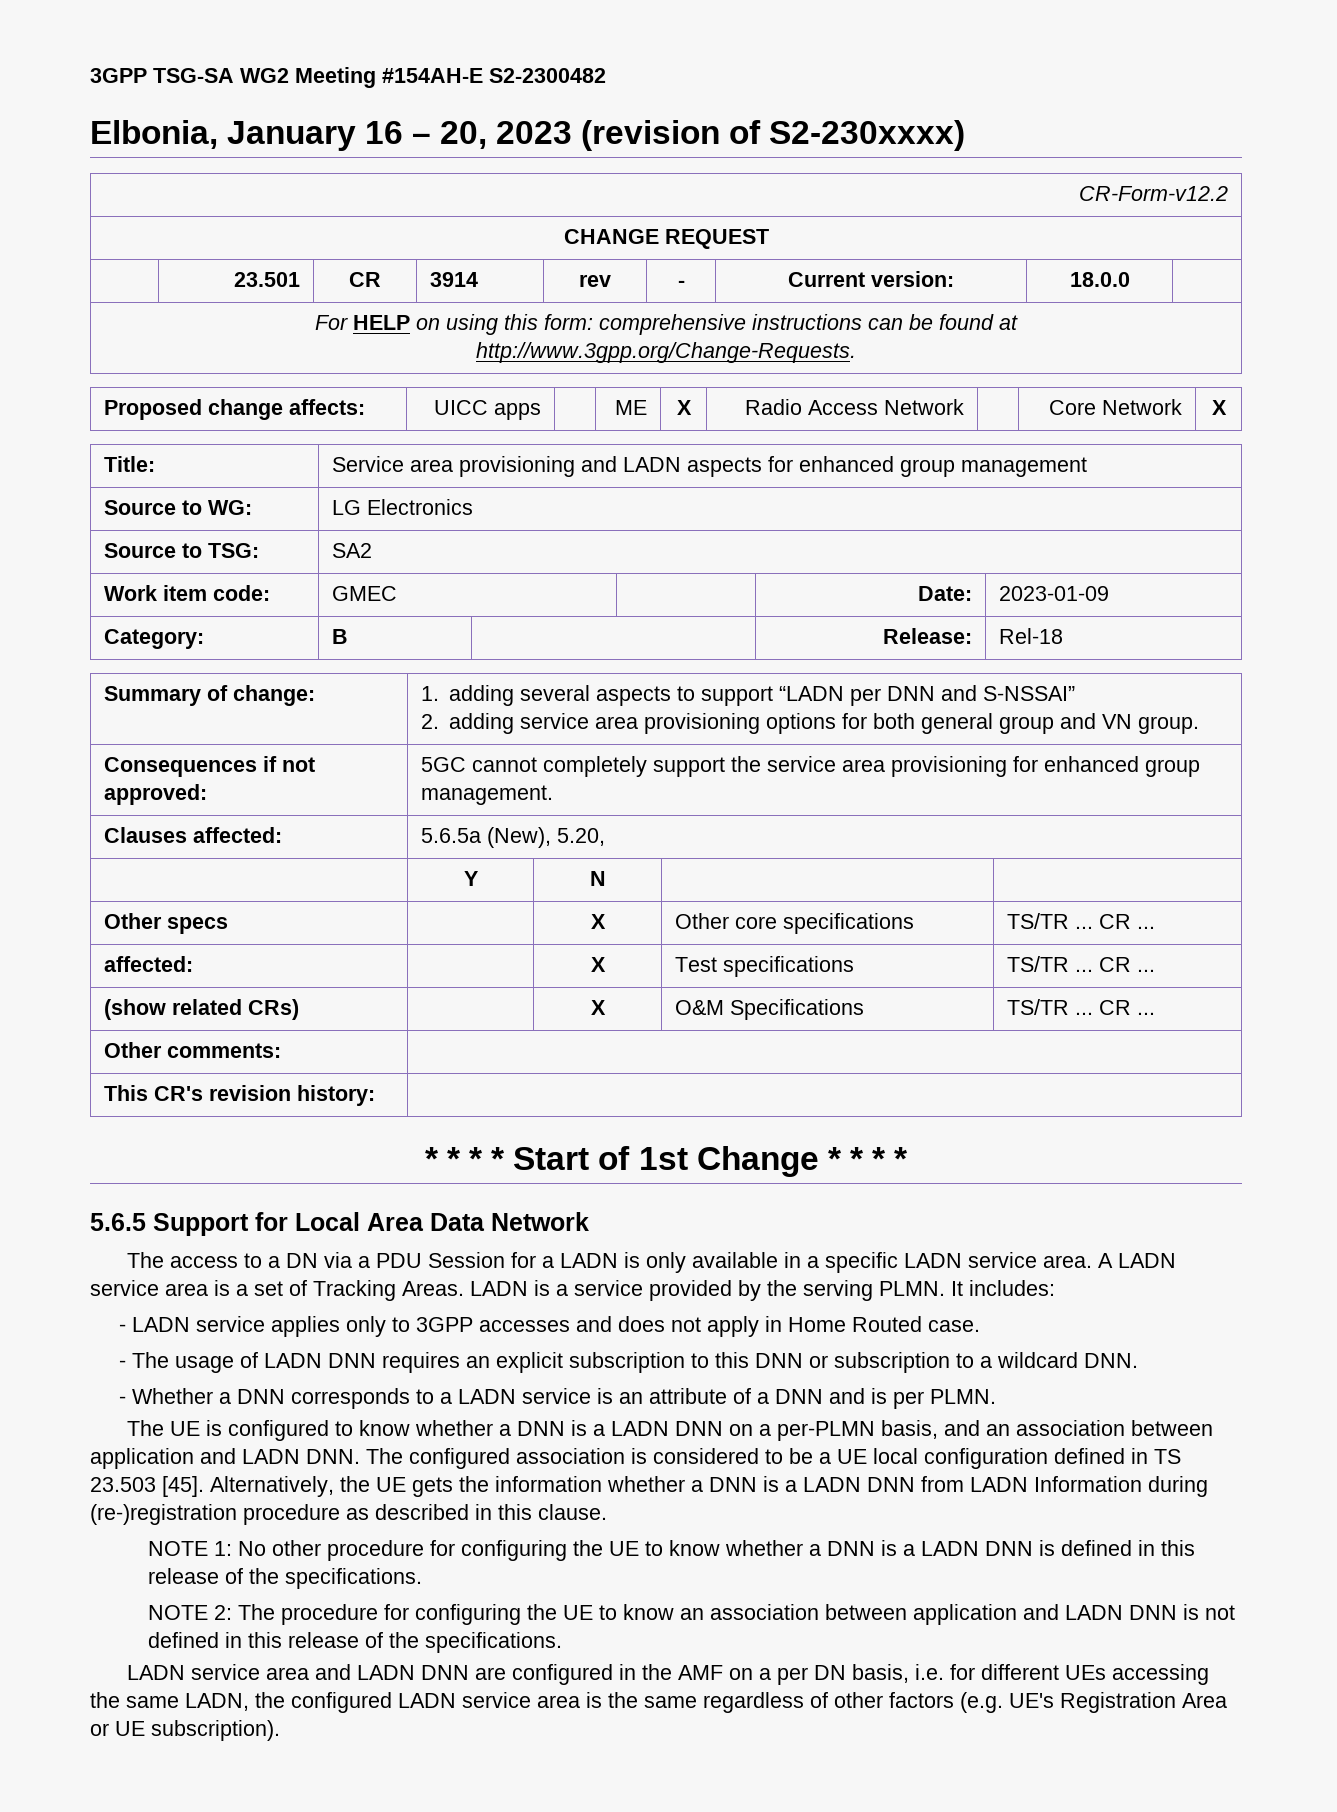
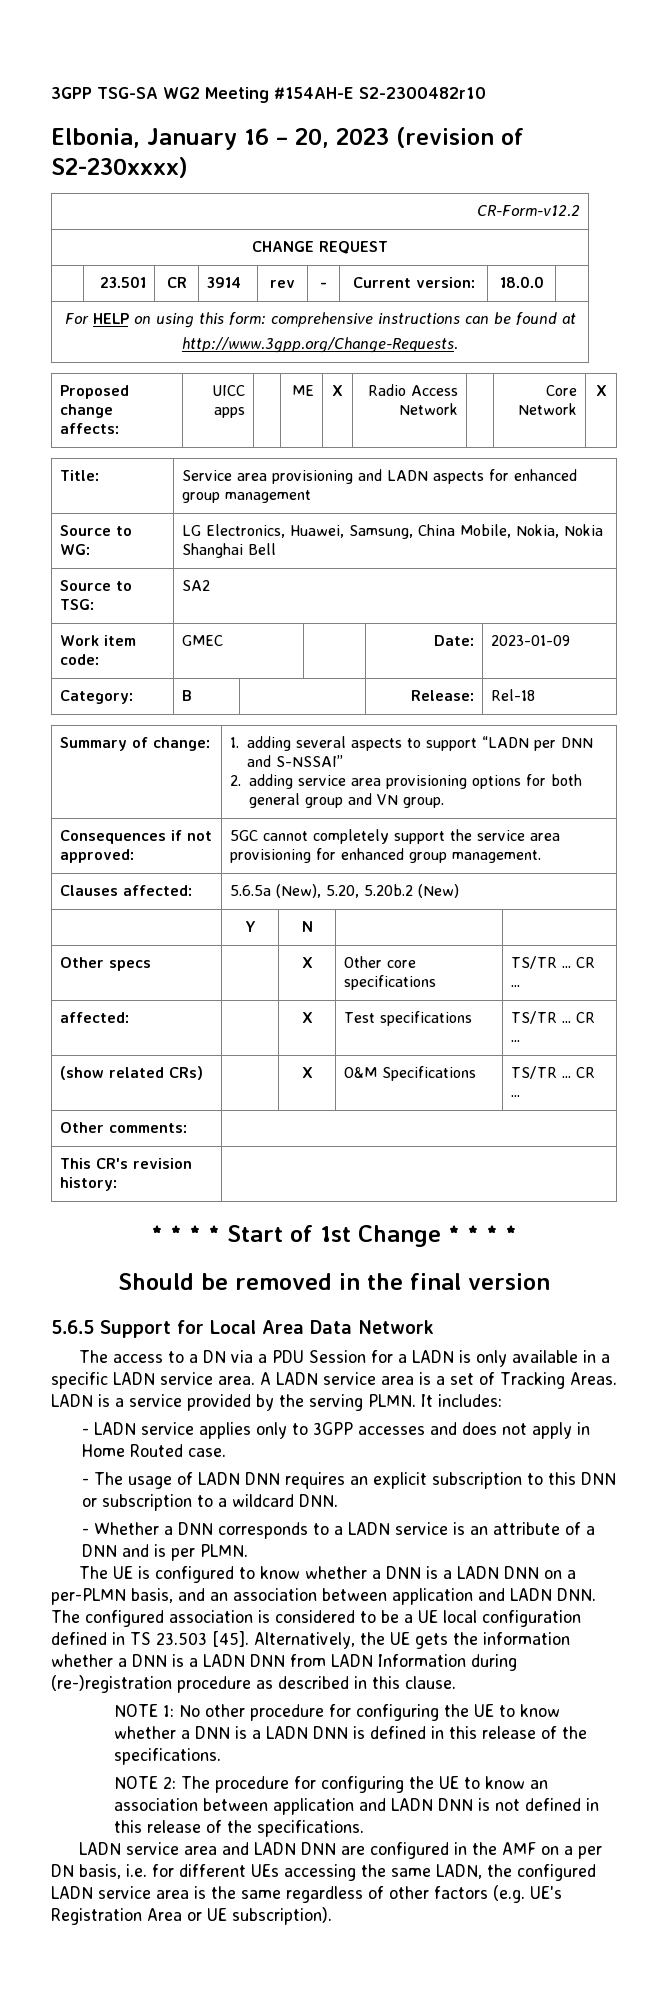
- 3GPP TSG-SA WG2 Meeting #154AH-E S2-2300482
+ 3GPP TSG-SA WG2 Meeting #154AH-E S2-2300482r10
- Source to WG: | LG Electronics
+ Source to WG: | LG Electronics, Huawei, Samsung, China Mobile, Nokia, Nokia Shanghai Bell
- Clauses affected: | 5.6.5a (New), 5.20,
+ Clauses affected: | 5.6.5a (New), 5.20, 5.20b.2 (New)
+ Should be removed in the final version

